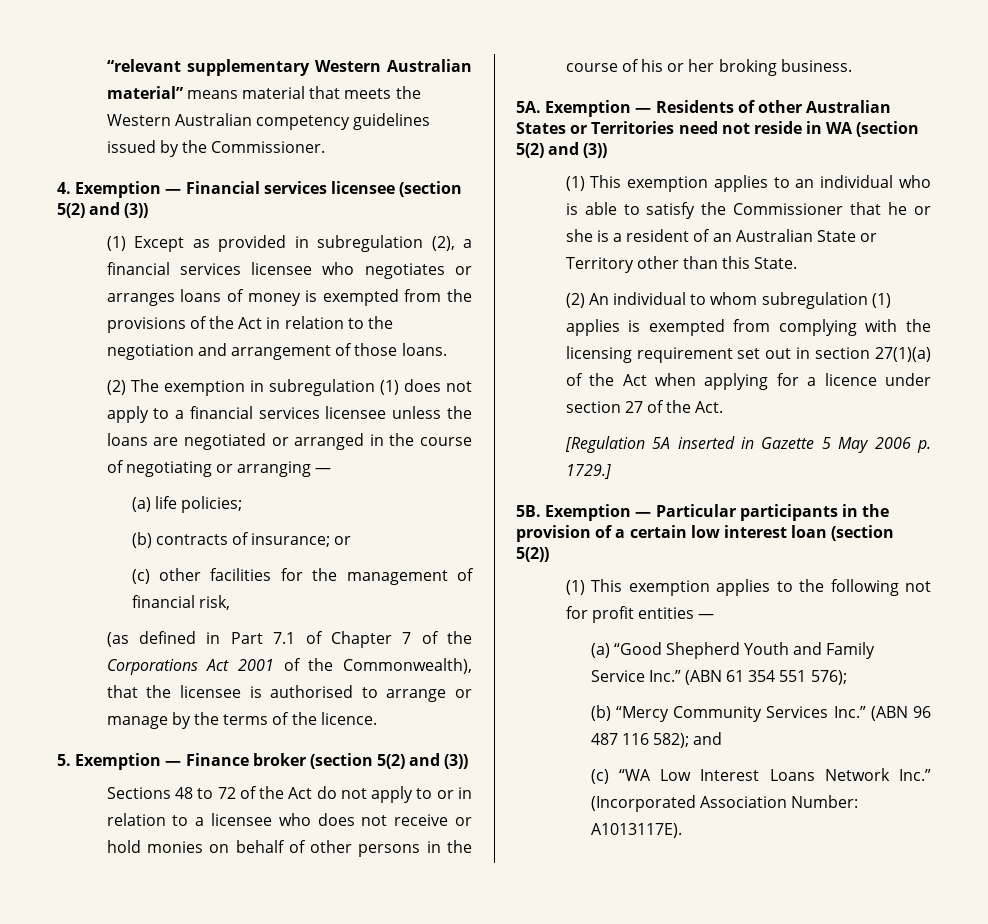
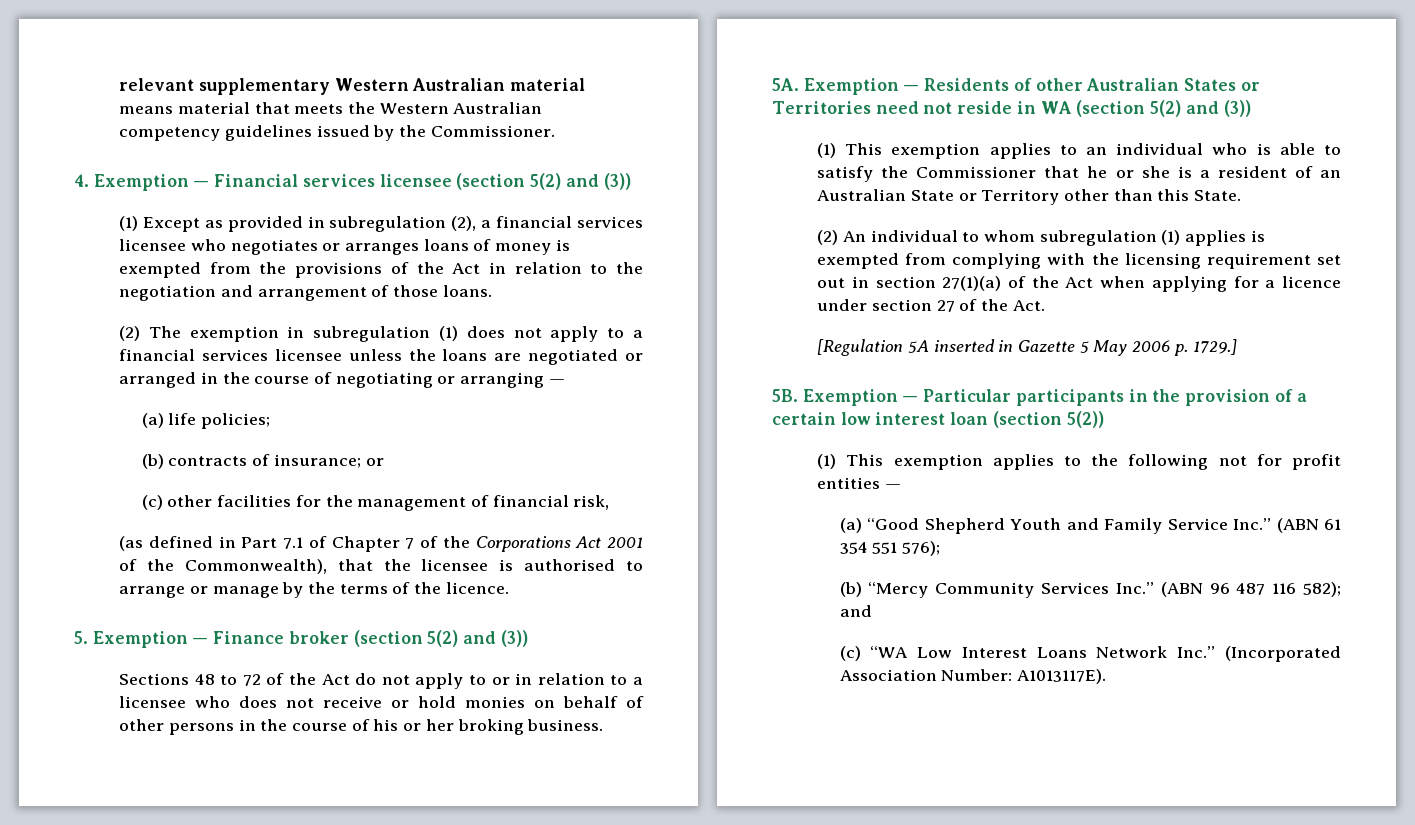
- “relevant supplementary Western Australian material” means material that meets the Western Australian competency guidelines issued by the Commissioner.
+ relevant supplementary Western Australian material means material that meets the Western Australian competency guidelines issued by the Commissioner.

